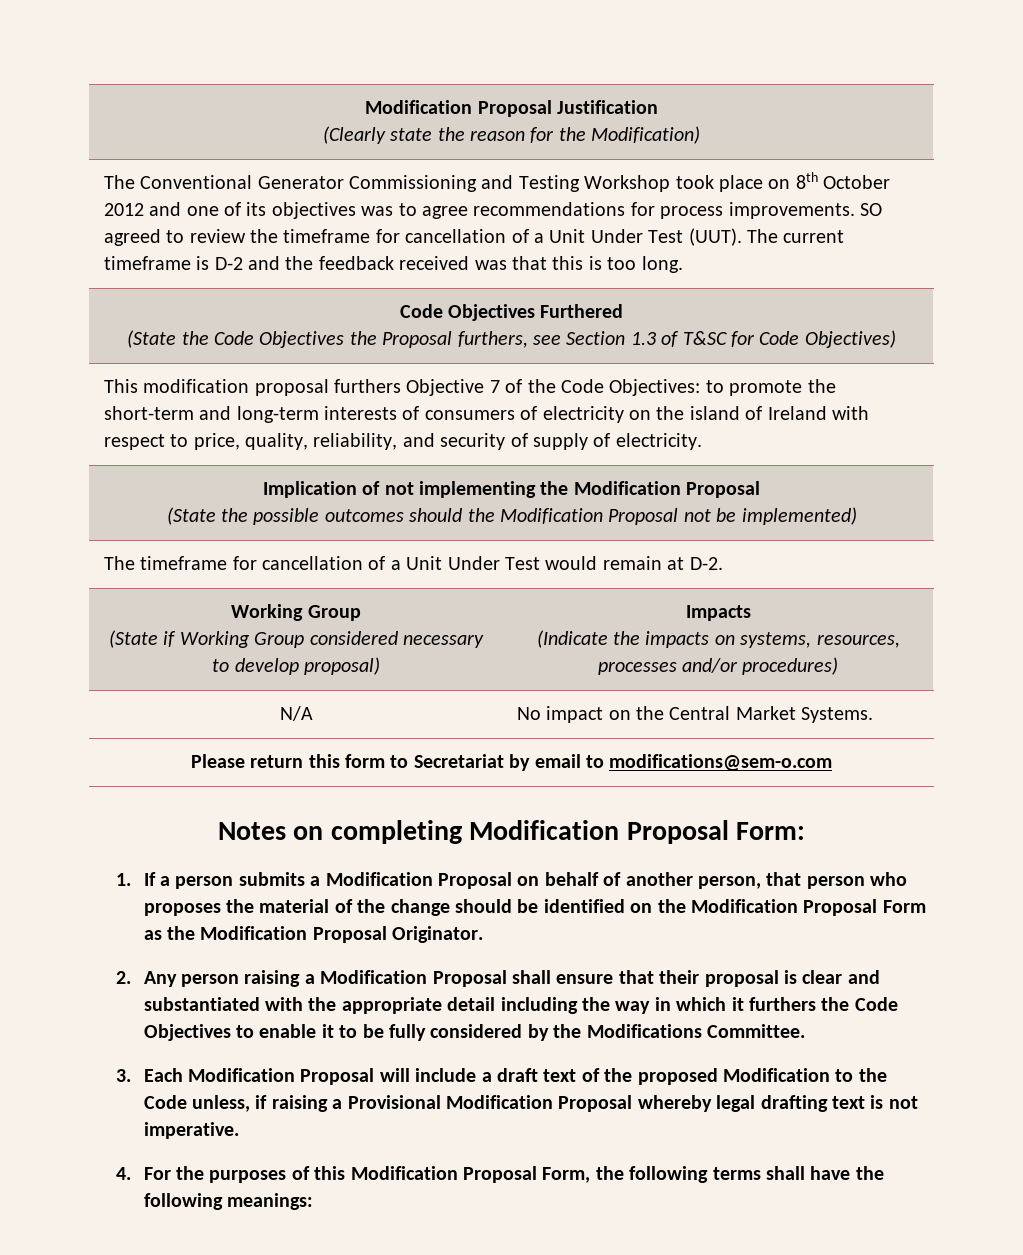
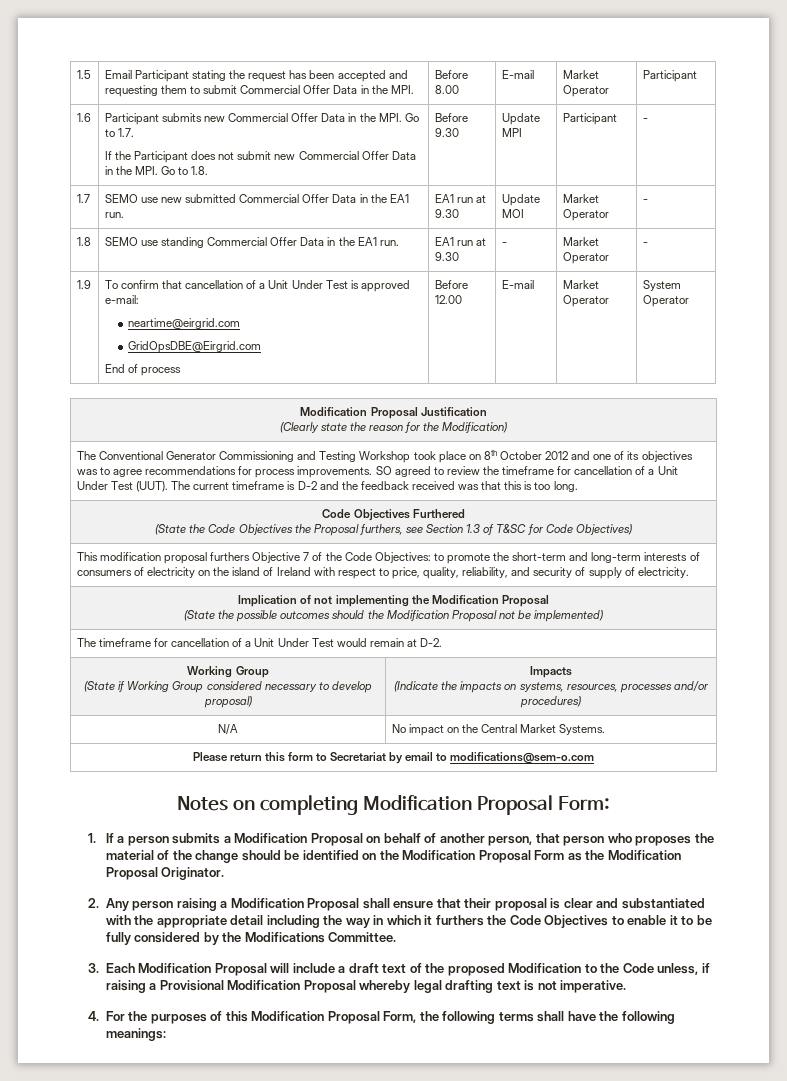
+ 1.5 | Email Participant stating the request has been accepted and requesting them to submit Commercial Offer Data in the MPI. | Before 8.00 | E-mail | Market Operator | Participant
+ 1.6 | Participant submits new Commercial Offer Data in the MPI. Go to 1.7.
+ If the Participant does not submit new Commercial Offer Data in the MPI. Go to 1.8. | Before 9.30 | Update MPI | Participant | -
+ 1.7 | SEMO use new submitted Commercial Offer Data in the EA1 run. | EA1 run at 9.30 | Update MOI | Market Operator | -
+ 1.8 | SEMO use standing Commercial Offer Data in the EA1 run. | EA1 run at 9.30 | - | Market Operator | -
+ 1.9 | To confirm that cancellation of a Unit Under Test is approved e-mail:
+ neartime@eirgrid.com
+ GridOpsDBE@Eirgrid.com
+ End of process | Before 12.00 | E-mail | Market Operator | System Operator

